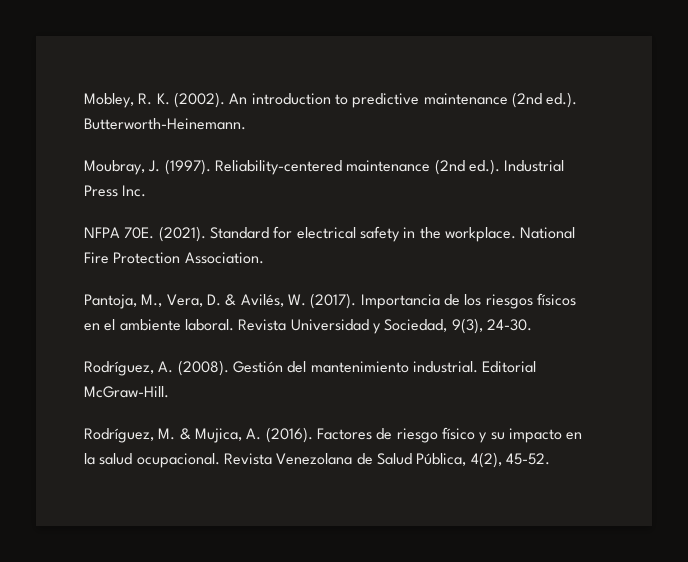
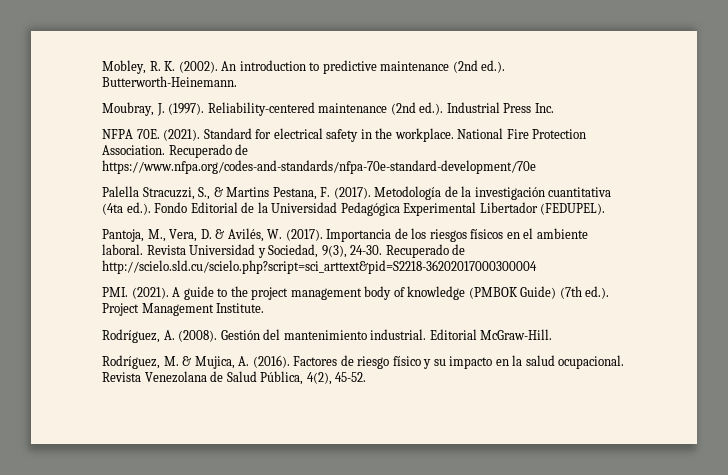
+ Recuperado de https://www.nfpa.org/codes-and-standards/nfpa-70e-standard-development/70e
+ Palella Stracuzzi, S., & Martins Pestana, F. (2017). Metodología de la investigación cuantitativa (4ta ed.). Fondo Editorial de la Universidad Pedagógica Experimental Libertador (FEDUPEL).
+ Recuperado de http://scielo.sld.cu/scielo.php?script=sci_arttext&pid=S2218-36202017000300004
+ PMI. (2021). A guide to the project management body of knowledge (PMBOK Guide) (7th ed.). Project Management Institute.

